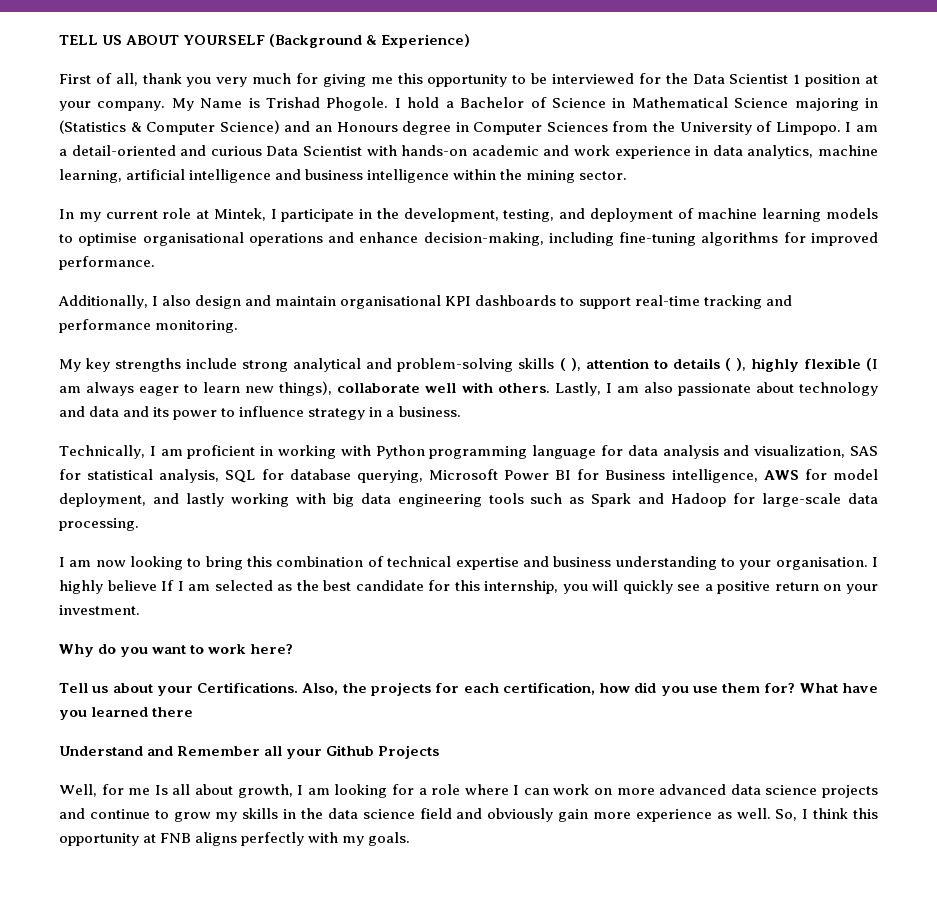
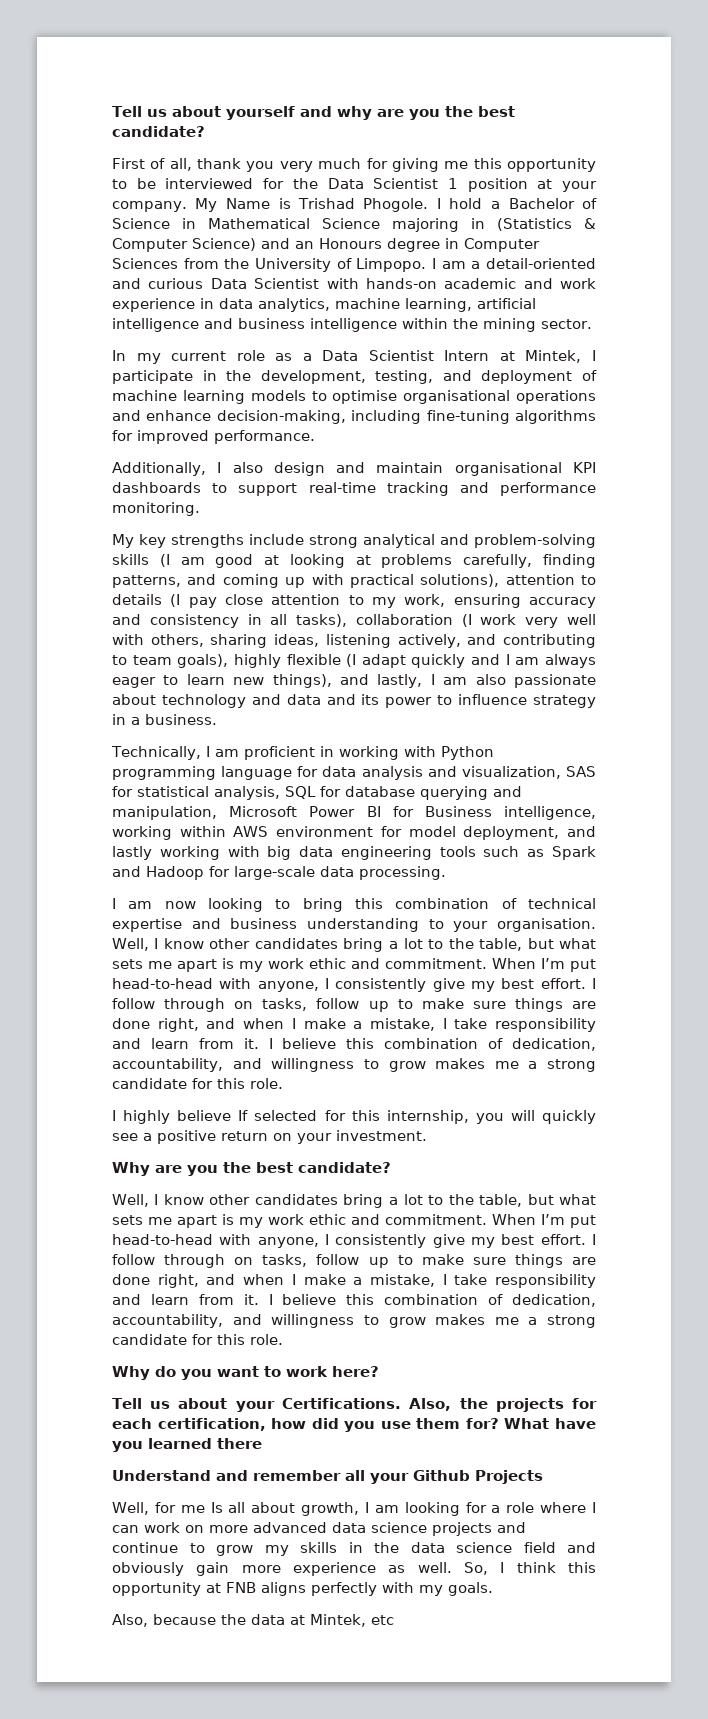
- TELL US ABOUT YOURSELF (Background & Experience)
+ Tell us about yourself and why are you the best candidate?
- In my current role at Mintek, I participate in the development, testing, and deployment of machine learning models to optimise organisational operations and enhance decision-making, including fine-tuning algorithms for improved performance.
+ In my current role as a Data Scientist Intern at Mintek, I participate in the development, testing, and deployment of machine learning models to optimise organisational operations and enhance decision-making, including fine-tuning algorithms for improved performance.
- My key strengths include strong analytical and problem-solving skills ( ), attention to details ( ), highly flexible (I am always eager to learn new things), collaborate well with others. Lastly, I am also passionate about technology and data and its power to influence strategy in a business.
+ My key strengths include strong analytical and problem-solving skills (I am good at looking at problems carefully, finding patterns, and coming up with practical solutions), attention to details (I pay close attention to my work, ensuring accuracy and consistency in all tasks), collaboration (I work very well with others, sharing ideas, listening actively, and contributing to team goals), highly flexible (I adapt quickly and I am always eager to learn new things), and lastly, I am also passionate about technology and data and its power to influence strategy in a business.
- Technically, I am proficient in working with Python programming language for data analysis and visualization, SAS for statistical analysis, SQL for database querying, Microsoft Power BI for Business intelligence, AWS for model deployment, and lastly working with big data engineering tools such as Spark and Hadoop for large-scale data processing.
+ Technically, I am proficient in working with Python programming language for data analysis and visualization, SAS for statistical analysis, SQL for database querying and manipulation, Microsoft Power BI for Business intelligence, working within AWS environment for model deployment, and lastly working with big data engineering tools such as Spark and Hadoop for large-scale data processing.
- I am now looking to bring this combination of technical expertise and business understanding to your organisation. I highly believe If I am selected as the best candidate for this internship, you will quickly see a positive return on your investment.
+ I am now looking to bring this combination of technical expertise and business understanding to your organisation. Well, I know other candidates bring a lot to the table, but what sets me apart is my work ethic and commitment. When I’m put head-to-head with anyone, I consistently give my best effort. I follow through on tasks, follow up to make sure things are done right, and when I make a mistake, I take responsibility and learn from it. I believe this combination of dedication, accountability, and willingness to grow makes me a strong candidate for this role.
+ I highly believe If selected for this internship, you will quickly see a positive return on your investment.
+ Why are you the best candidate?
+ Well, I know other candidates bring a lot to the table, but what sets me apart is my work ethic and commitment. When I’m put head-to-head with anyone, I consistently give my best effort. I follow through on tasks, follow up to make sure things are done right, and when I make a mistake, I take responsibility and learn from it. I believe this combination of dedication, accountability, and willingness to grow makes me a strong candidate for this role.
- Understand and Remember all your Github Projects
+ Understand and remember all your Github Projects
+ Also, because the data at Mintek, etc

